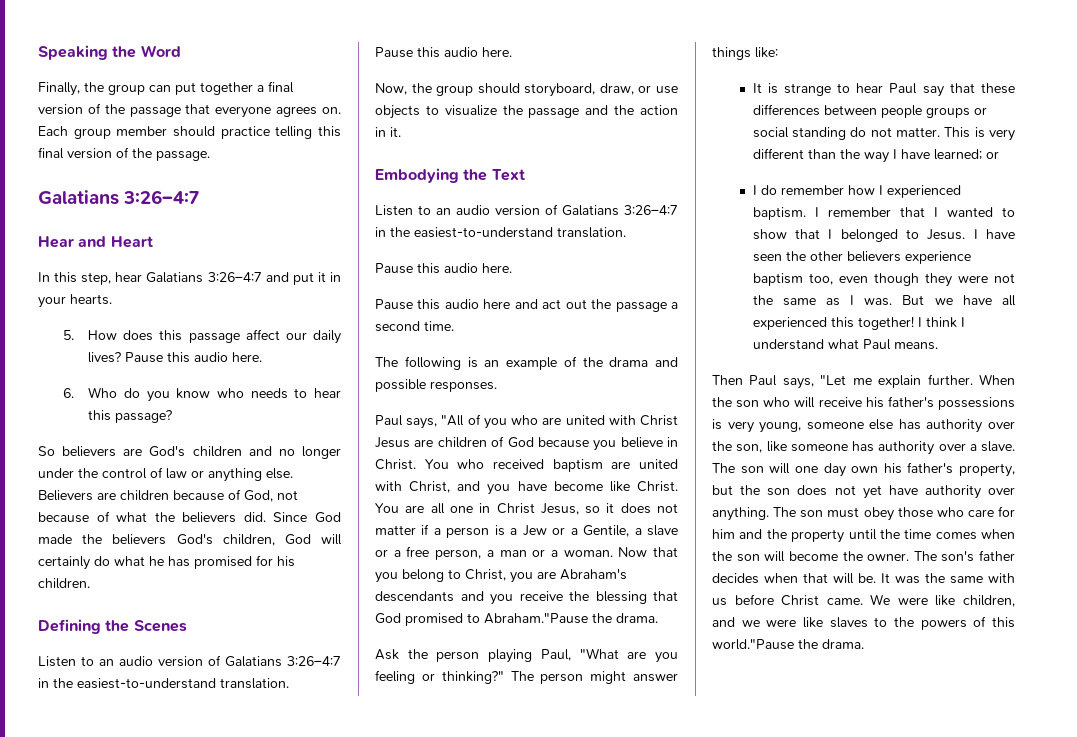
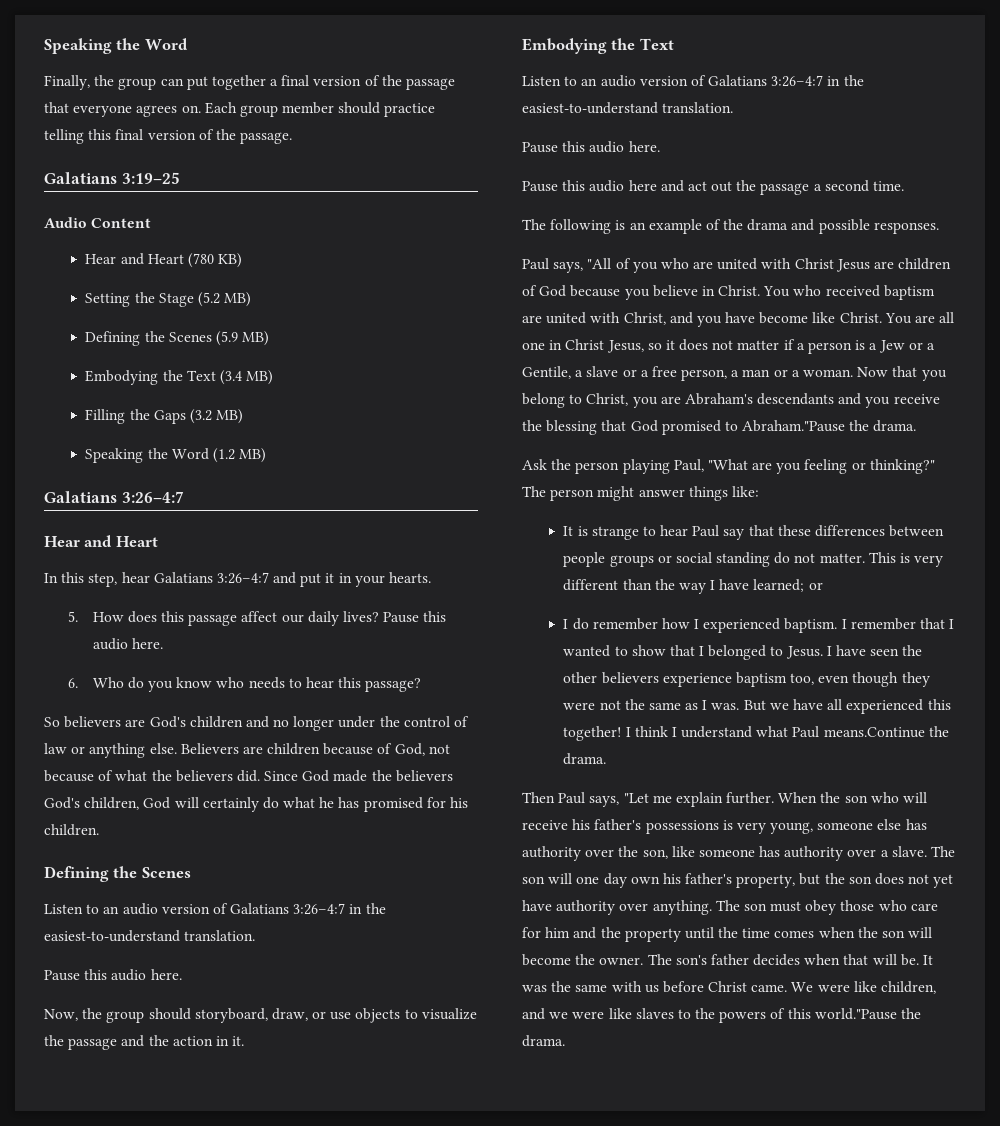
+ Galatians 3:19–25
+ Audio Content
+ Hear and Heart (780 KB)
+ Setting the Stage (5.2 MB)
+ Defining the Scenes (5.9 MB)
+ Embodying the Text (3.4 MB)
+ Filling the Gaps (3.2 MB)
+ Speaking the Word (1.2 MB)
- I think I understand what Paul means.
+ I think I understand what Paul means.Continue the drama.

